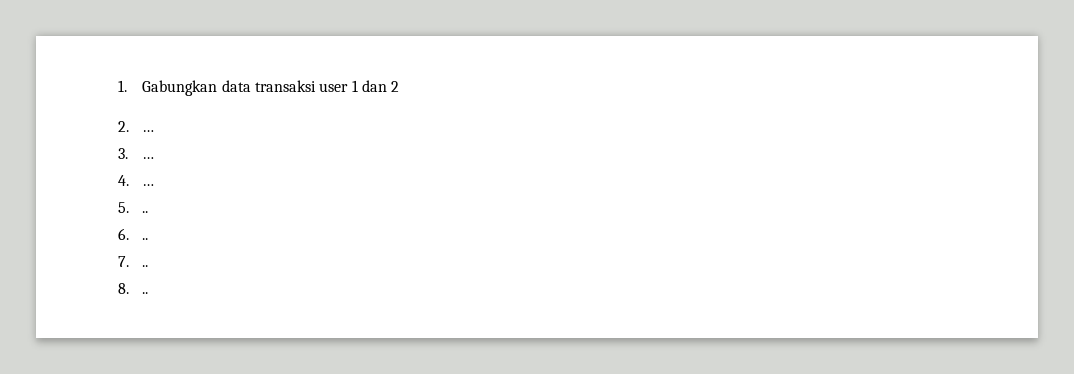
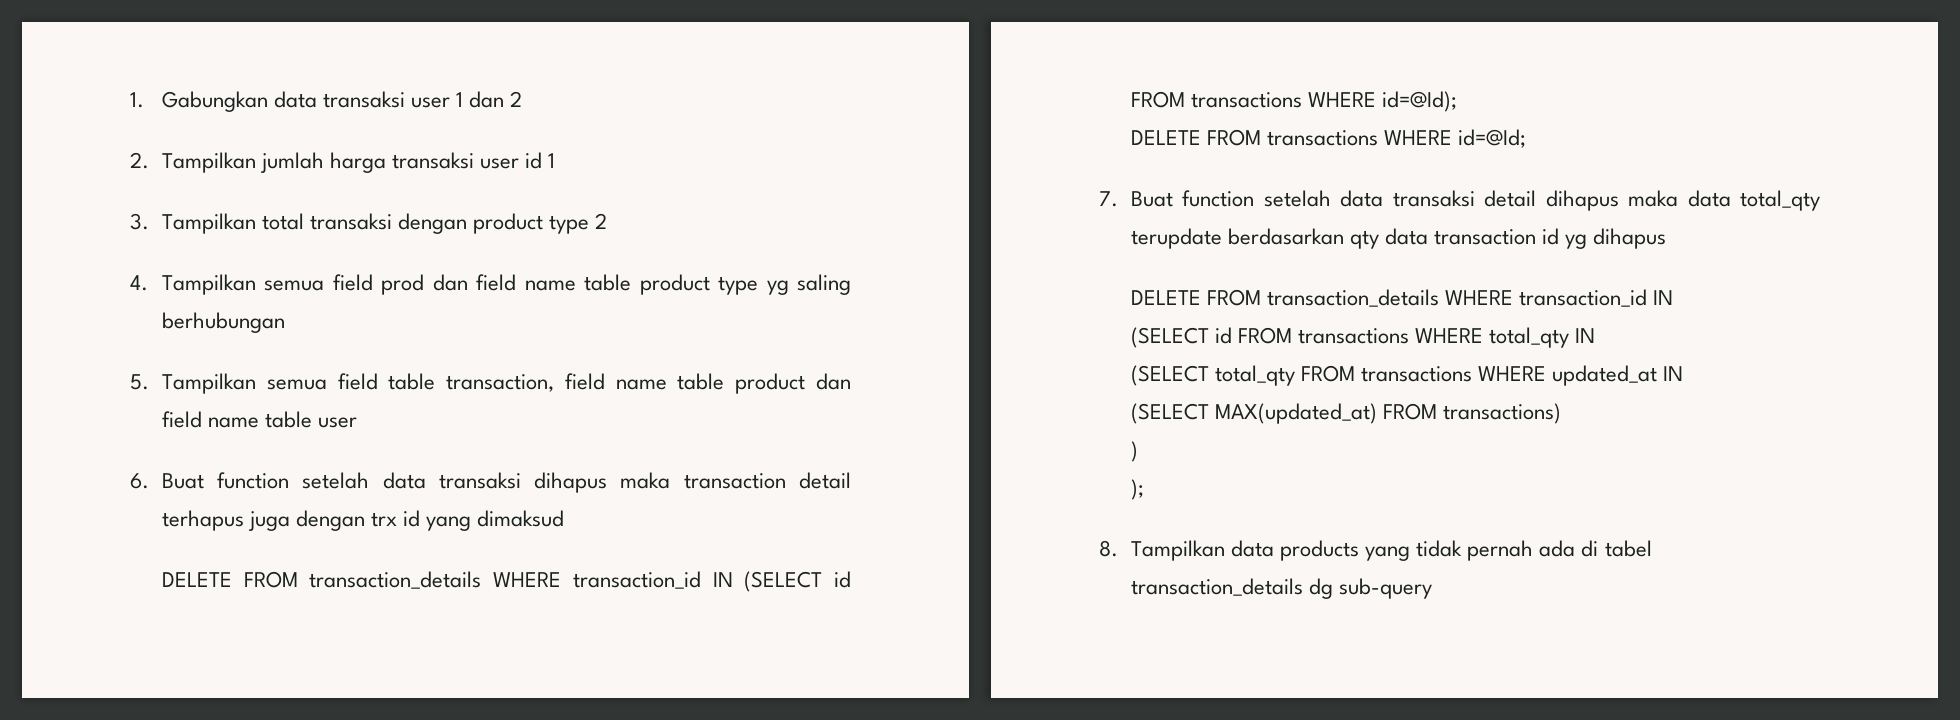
- 2. …
- 3. …
- 4. …
- 5. ..
- 6. ..
- 7. ..
- 8. ..
+ 2. Tampilkan jumlah harga transaksi user id 1
+ 3. Tampilkan total transaksi dengan product type 2
+ 4. Tampilkan semua field prod dan field name table product type yg saling berhubungan
+ 5. Tampilkan semua field table transaction, field name table product dan field name table user
+ 6. Buat function setelah data transaksi dihapus maka transaction detail terhapus juga dengan trx id yang dimaksud
+ DELETE FROM transaction_details WHERE transaction_id IN (SELECT id FROM transactions WHERE id=@Id);
+ DELETE FROM transactions WHERE id=@Id;
+ 7. Buat function setelah data transaksi detail dihapus maka data total_qty terupdate berdasarkan qty data transaction id yg dihapus
+ DELETE FROM transaction_details WHERE transaction_id IN
+ (SELECT id FROM transactions WHERE total_qty IN
+ (SELECT total_qty FROM transactions WHERE updated_at IN
+ (SELECT MAX(updated_at) FROM transactions)
+ )
+ );
+ 8. Tampilkan data products yang tidak pernah ada di tabel transaction_details dg sub-query

